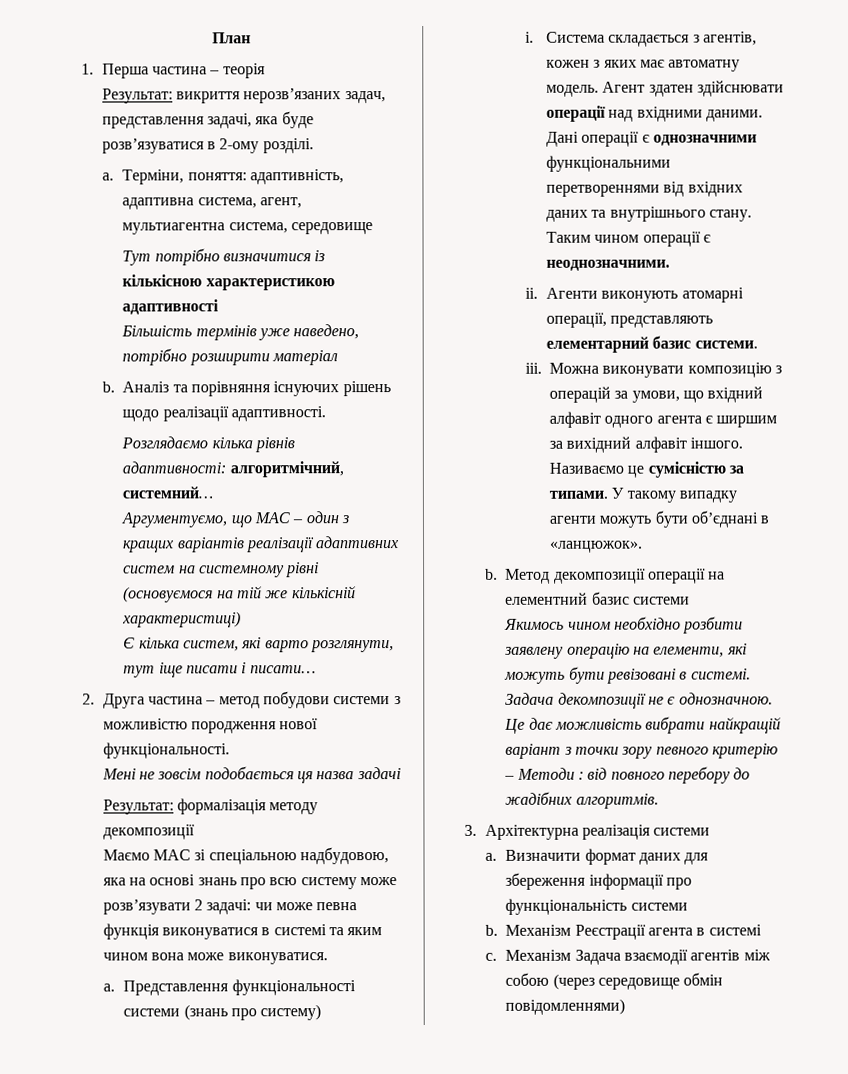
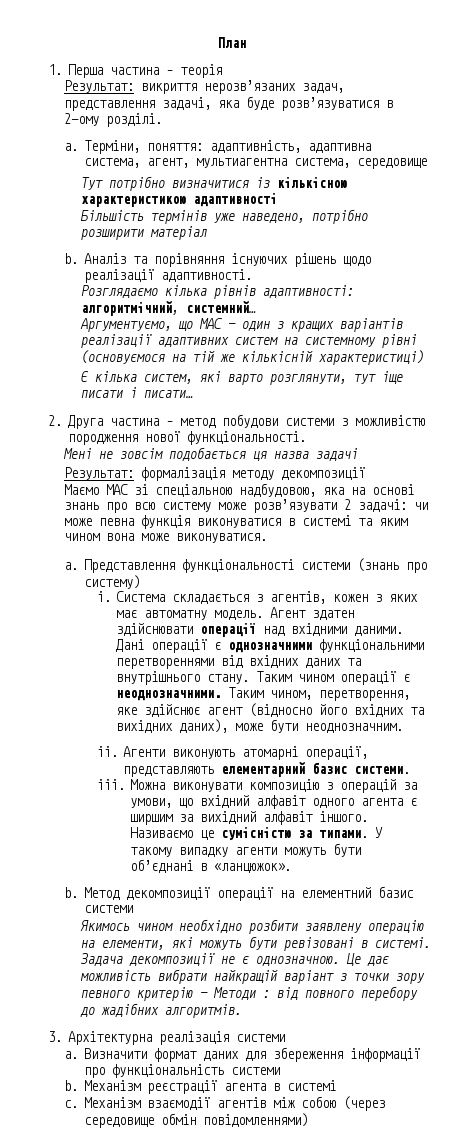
+ Таким чином, перетворення, яке здійснює агент (відносно його вхідних та вихідних даних), може бути неоднозначним.
- Механізм Реєстрації агента в системі
+ Механізм реєстрації агента в системі
- Механізм Задача взаємодії агентів між собою (через середовище обмін повідомленнями)
+ Механізм взаємодії агентів між собою (через середовище обмін повідомленнями)

